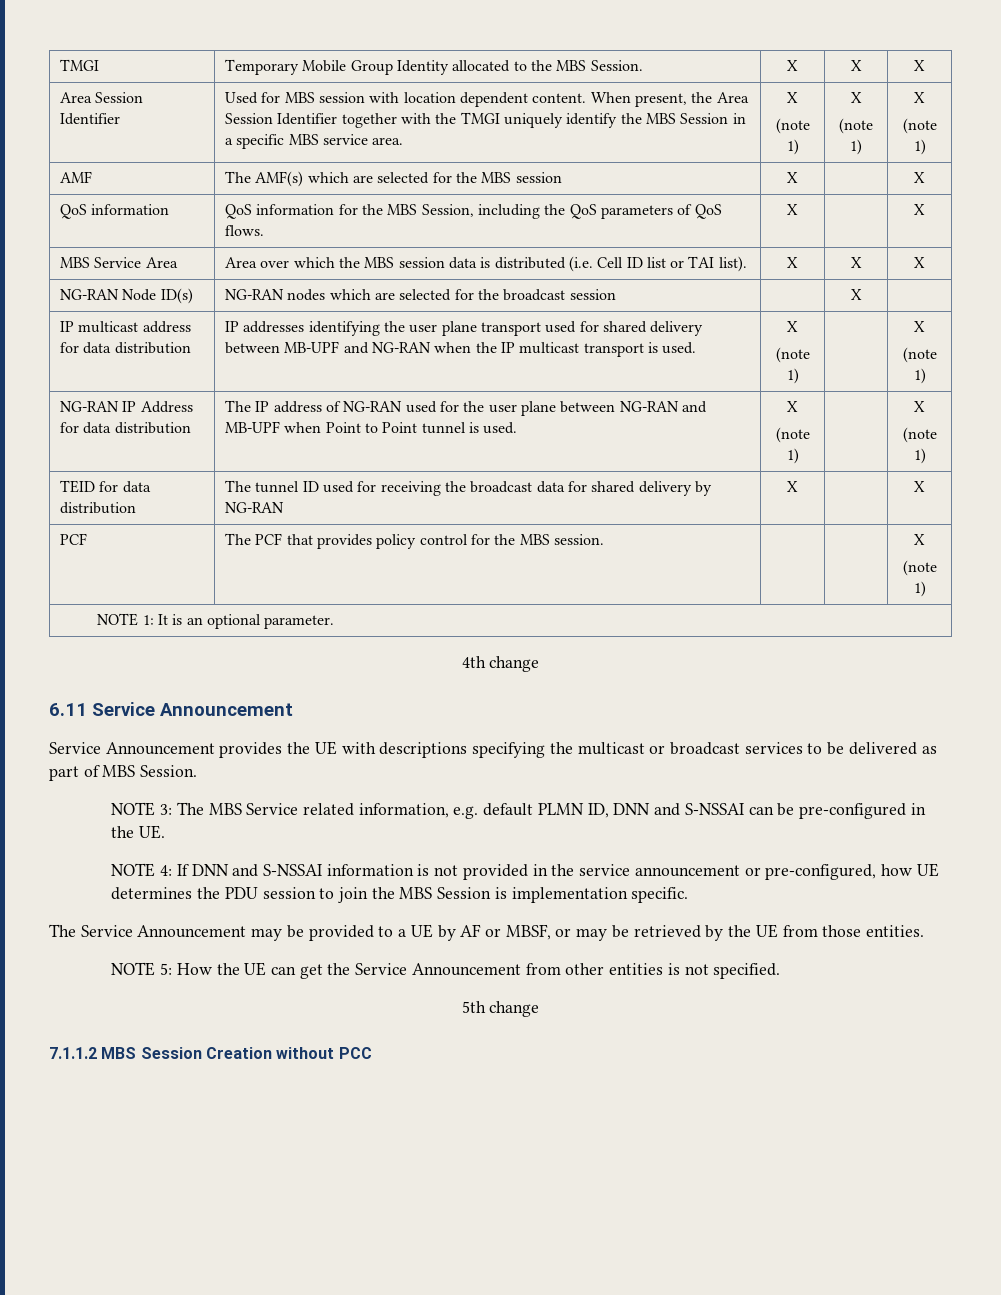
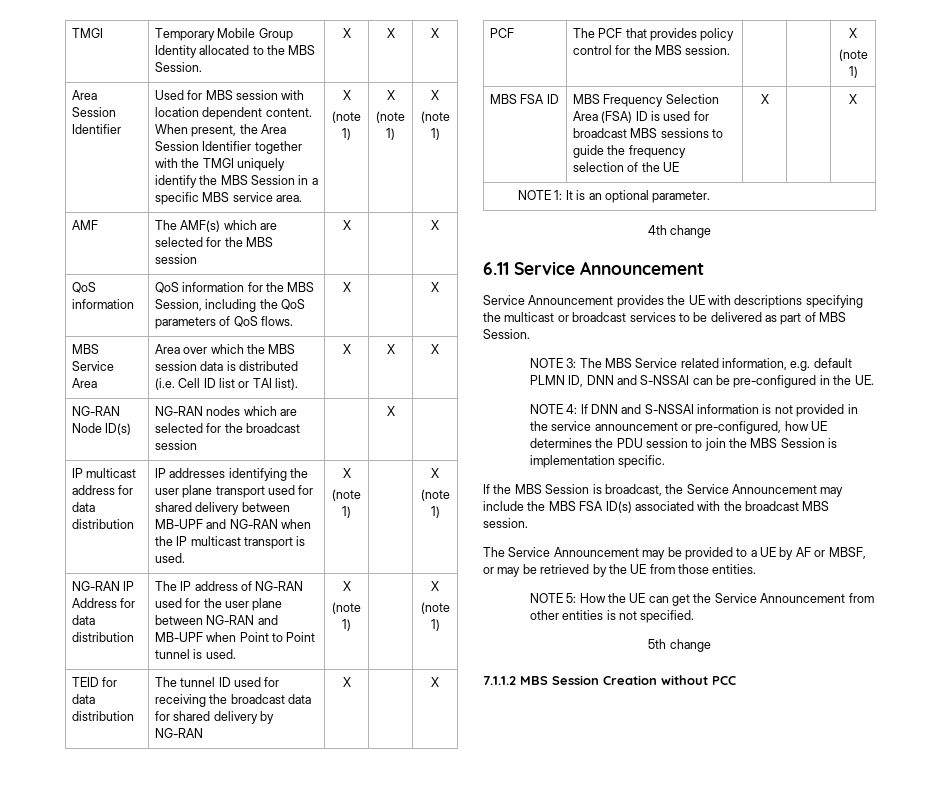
+ MBS FSA ID | MBS Frequency Selection Area (FSA) ID is used for broadcast MBS sessions to guide the frequency selection of the UE | X | | X
+ If the MBS Session is broadcast, the Service Announcement may include the MBS FSA ID(s) associated with the broadcast MBS session.

